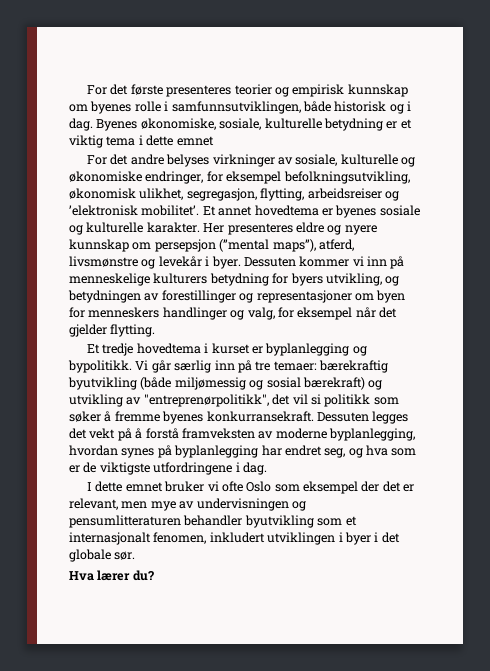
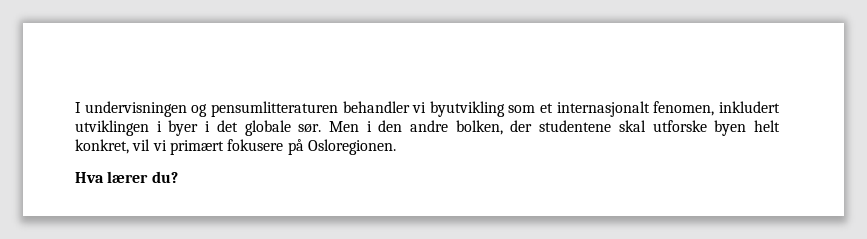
- For det første presenteres teorier og empirisk kunnskap om byenes rolle i samfunnsutviklingen, både historisk og i dag. Byenes økonomiske, sosiale, kulturelle betydning er et viktig tema i dette emnet
- For det andre belyses virkninger av sosiale, kulturelle og økonomiske endringer, for eksempel befolkningsutvikling, økonomisk ulikhet, segregasjon, flytting, arbeidsreiser og ’elektronisk mobilitet’. Et annet hovedtema er byenes sosiale og kulturelle karakter. Her presenteres eldre og nyere kunnskap om persepsjon (”mental maps”), atferd, livsmønstre og levekår i byer. Dessuten kommer vi inn på menneskelige kulturers betydning for byers utvikling, og betydningen av forestillinger og representasjoner om byen for menneskers handlinger og valg, for eksempel når det gjelder flytting.
- Et tredje hovedtema i kurset er byplanlegging og bypolitikk. Vi går særlig inn på tre temaer: bærekraftig byutvikling (både miljømessig og sosial bærekraft) og utvikling av "entreprenørpolitikk", det vil si politikk som søker å fremme byenes konkurransekraft. Dessuten legges det vekt på å forstå framveksten av moderne byplanlegging, hvordan synes på byplanlegging har endret seg, og hva som er de viktigste utfordringene i dag.
- I dette emnet bruker vi ofte Oslo som eksempel der det er relevant, men mye av undervisningen og pensumlitteraturen behandler byutvikling som et internasjonalt fenomen, inkludert utviklingen i byer i det globale sør.
+ I undervisningen og pensumlitteraturen behandler vi byutvikling som et internasjonalt fenomen, inkludert utviklingen i byer i det globale sør. Men i den andre bolken, der studentene skal utforske byen helt konkret, vil vi primært fokusere på Osloregionen.

